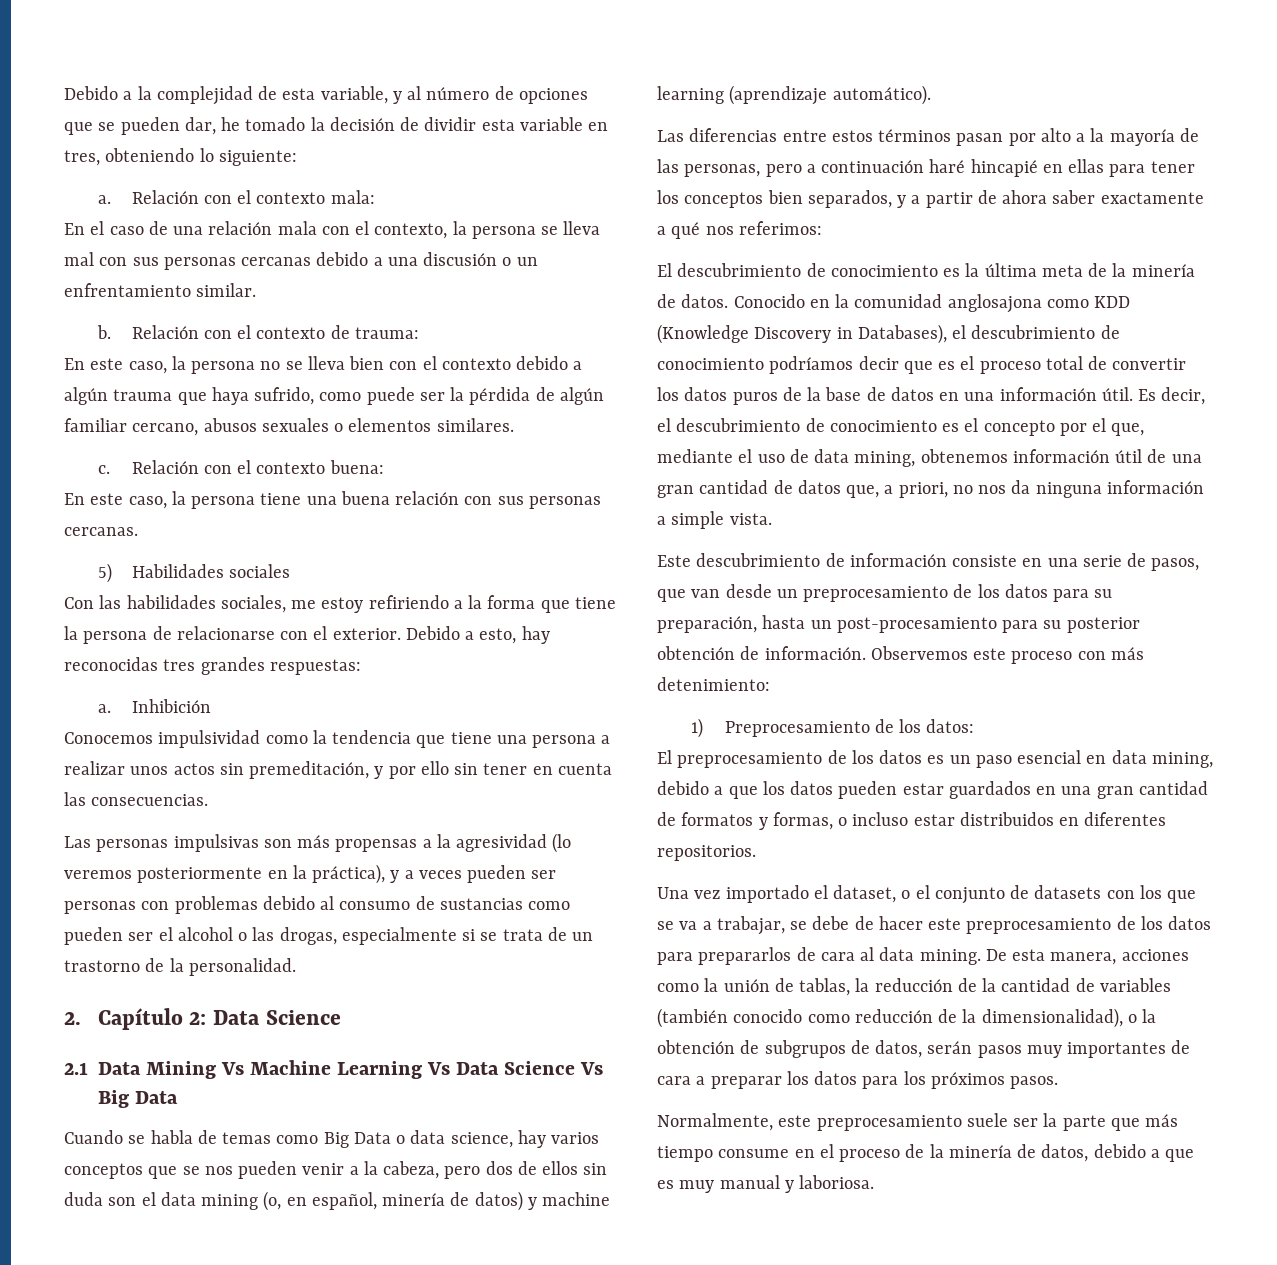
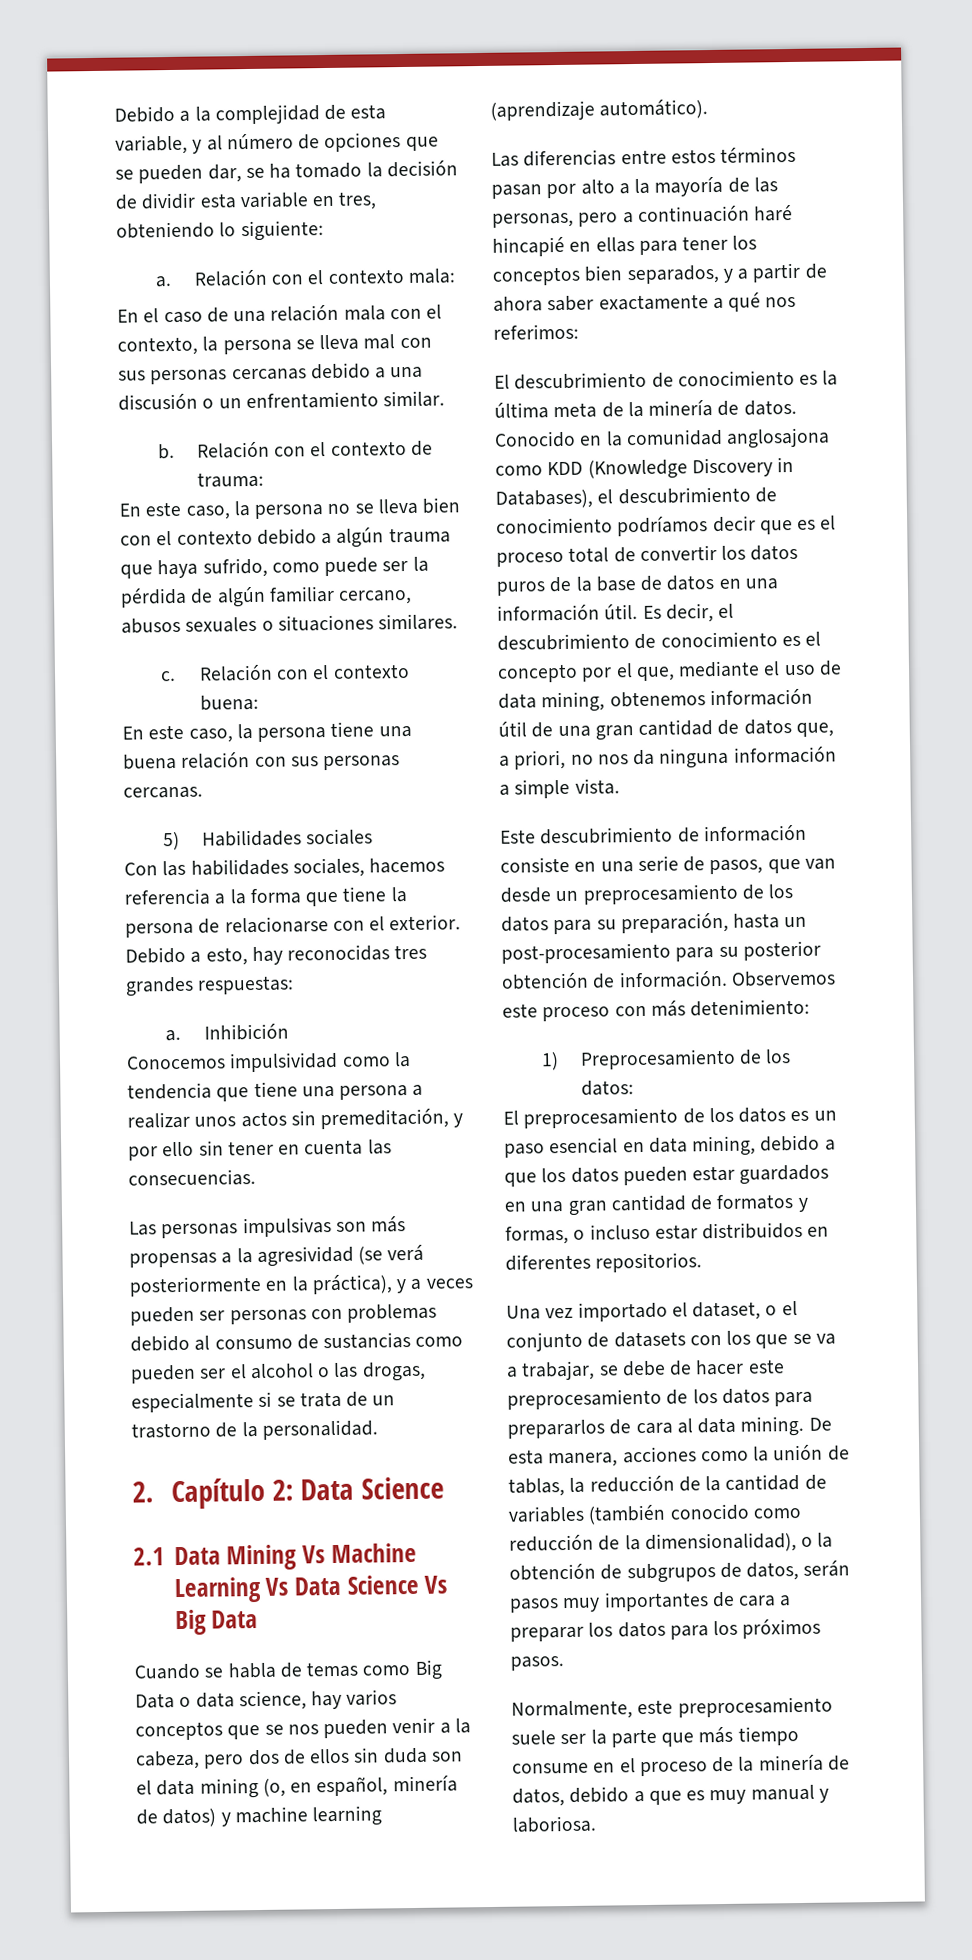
- Debido a la complejidad de esta variable, y al número de opciones que se pueden dar, he tomado la decisión de dividir esta variable en tres, obteniendo lo siguiente:
+ Debido a la complejidad de esta variable, y al número de opciones que se pueden dar, se ha tomado la decisión de dividir esta variable en tres, obteniendo lo siguiente:
- En este caso, la persona no se lleva bien con el contexto debido a algún trauma que haya sufrido, como puede ser la pérdida de algún familiar cercano, abusos sexuales o elementos similares.
+ En este caso, la persona no se lleva bien con el contexto debido a algún trauma que haya sufrido, como puede ser la pérdida de algún familiar cercano, abusos sexuales o situaciones similares.
- Con las habilidades sociales, me estoy refiriendo a la forma que tiene la persona de relacionarse con el exterior.
+ Con las habilidades sociales, hacemos referencia a la forma que tiene la persona de relacionarse con el exterior.
- Las personas impulsivas son más propensas a la agresividad (lo veremos posteriormente en la práctica), y a veces pueden ser personas con problemas debido al consumo de sustancias como pueden ser el alcohol o las drogas, especialmente si se trata de un trastorno de la personalidad.
+ Las personas impulsivas son más propensas a la agresividad (se verá posteriormente en la práctica), y a veces pueden ser personas con problemas debido al consumo de sustancias como pueden ser el alcohol o las drogas, especialmente si se trata de un trastorno de la personalidad.

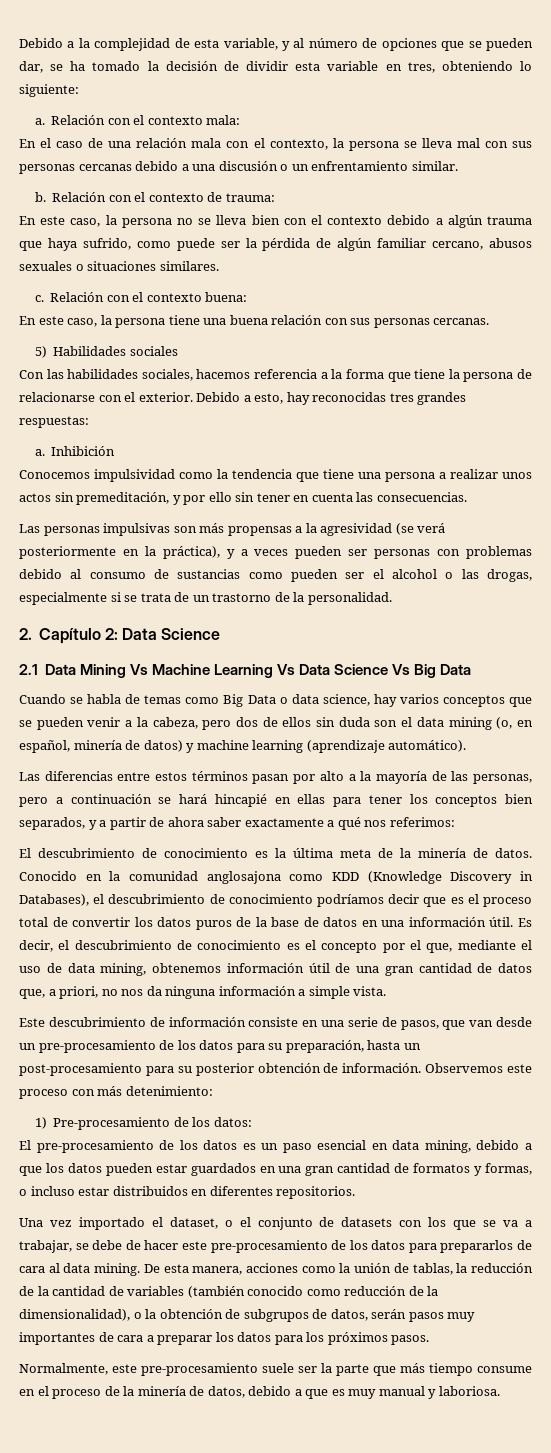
- Cuando se habla de temas como Big Data o data science, hay varios conceptos que se nos pueden venir a la cabeza, pero dos de ellos sin duda son el data mining (o, en español, minería de datos) y machine learning (aprendizaje automático).
+ Cuando se habla de temas como Big Data o data science, hay varios conceptos que se pueden venir a la cabeza, pero dos de ellos sin duda son el data mining (o, en español, minería de datos) y machine learning (aprendizaje automático).
- Las diferencias entre estos términos pasan por alto a la mayoría de las personas, pero a continuación haré hincapié en ellas para tener los conceptos bien separados, y a partir de ahora saber exactamente a qué nos referimos:
+ Las diferencias entre estos términos pasan por alto a la mayoría de las personas, pero a continuación se hará hincapié en ellas para tener los conceptos bien separados, y a partir de ahora saber exactamente a qué nos referimos:
- Este descubrimiento de información consiste en una serie de pasos, que van desde un preprocesamiento de los datos para su preparación, hasta un post-procesamiento para su posterior obtención de información.
+ Este descubrimiento de información consiste en una serie de pasos, que van desde un pre-procesamiento de los datos para su preparación, hasta un post-procesamiento para su posterior obtención de información.
- 1) Preprocesamiento de los datos:
+ 1) Pre-procesamiento de los datos:
- El preprocesamiento de los datos es un paso esencial en data mining, debido a que los datos pueden estar guardados en una gran cantidad de formatos y formas, o incluso estar distribuidos en diferentes repositorios.
+ El pre-procesamiento de los datos es un paso esencial en data mining, debido a que los datos pueden estar guardados en una gran cantidad de formatos y formas, o incluso estar distribuidos en diferentes repositorios.
- Una vez importado el dataset, o el conjunto de datasets con los que se va a trabajar, se debe de hacer este preprocesamiento de los datos para prepararlos de cara al data mining.
+ Una vez importado el dataset, o el conjunto de datasets con los que se va a trabajar, se debe de hacer este pre-procesamiento de los datos para prepararlos de cara al data mining.
- Normalmente, este preprocesamiento suele ser la parte que más tiempo consume en el proceso de la minería de datos, debido a que es muy manual y laboriosa.
+ Normalmente, este pre-procesamiento suele ser la parte que más tiempo consume en el proceso de la minería de datos, debido a que es muy manual y laboriosa.

